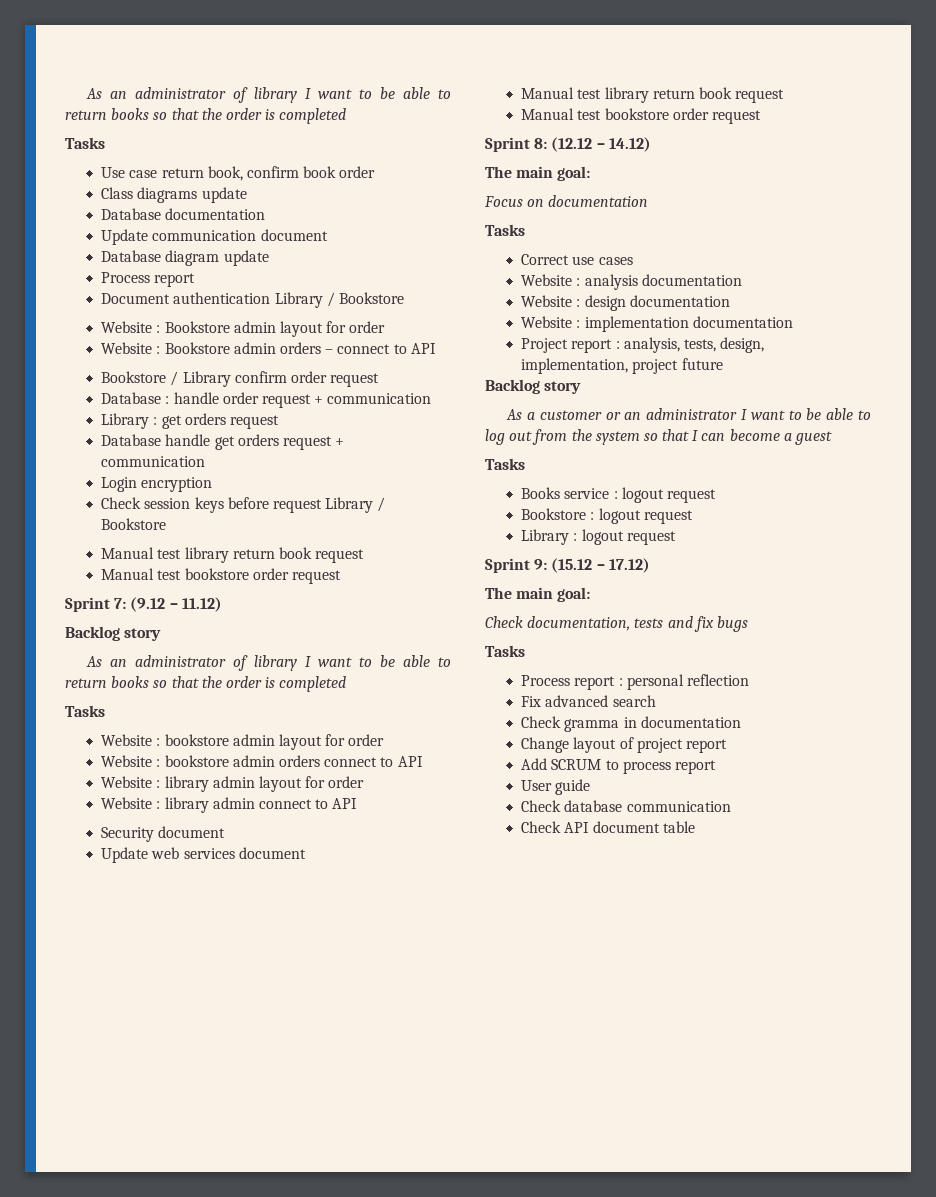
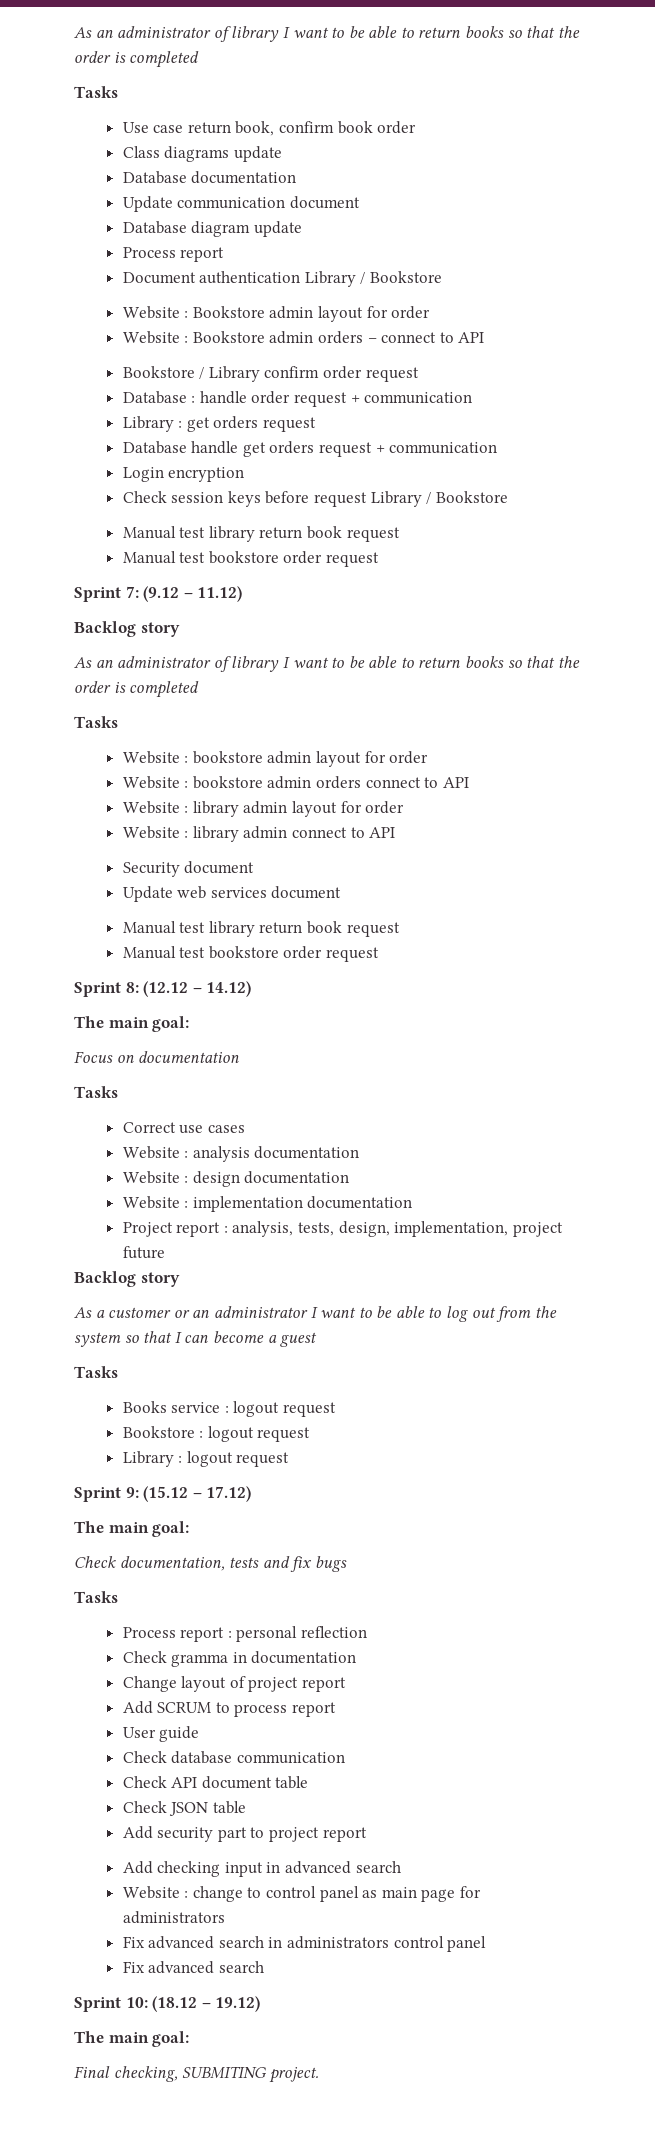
- Fix advanced search
+ Check JSON table
+ Add security part to project report
+ Add checking input in advanced search
+ Website : change to control panel as main page for administrators
+ Fix advanced search in administrators control panel
+ Fix advanced search
+ Sprint 10: (18.12 – 19.12)
+ The main goal:
+ Final checking, SUBMITING project.

